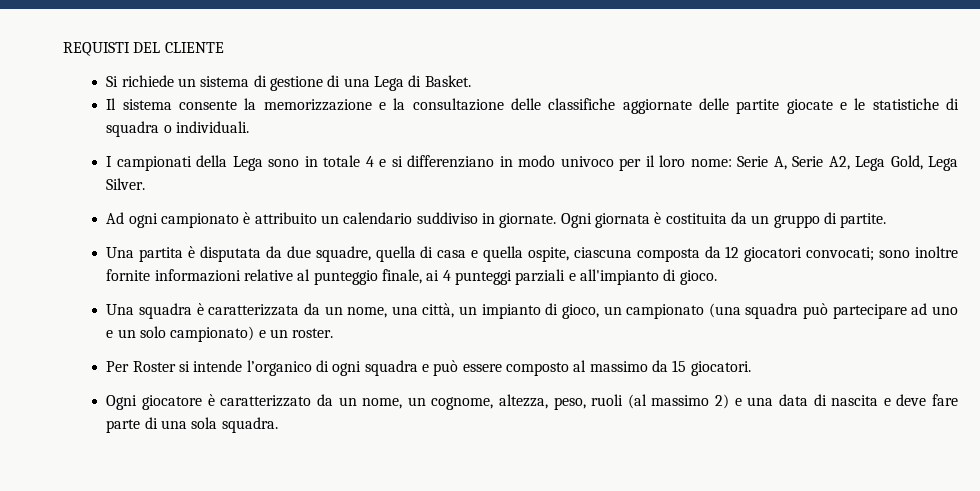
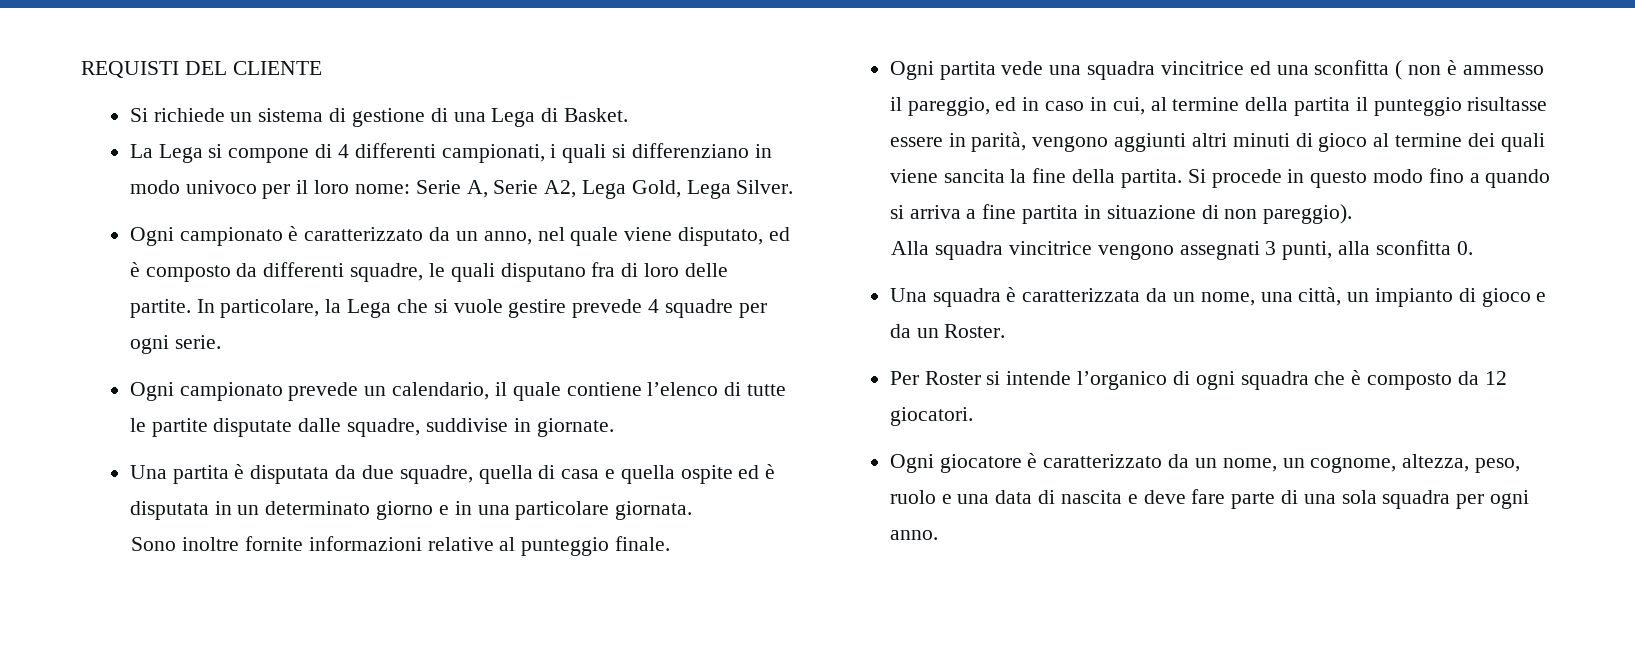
- Il sistema consente la memorizzazione e la consultazione delle classifiche aggiornate delle partite giocate e le statistiche di squadra o individuali.
- I campionati della Lega sono in totale 4 e si differenziano in modo univoco per il loro nome: Serie A, Serie A2, Lega Gold, Lega Silver.
+ La Lega si compone di 4 differenti campionati, i quali si differenziano in modo univoco per il loro nome: Serie A, Serie A2, Lega Gold, Lega Silver.
- Ad ogni campionato è attribuito un calendario suddiviso in giornate. Ogni giornata è costituita da un gruppo di partite.
+ Ogni campionato è caratterizzato da un anno, nel quale viene disputato, ed è composto da differenti squadre, le quali disputano fra di loro delle partite. In particolare, la Lega che si vuole gestire prevede 4 squadre per ogni serie.
+ Ogni campionato prevede un calendario, il quale contiene l’elenco di tutte le partite disputate dalle squadre, suddivise in giornate.
- Una partita è disputata da due squadre, quella di casa e quella ospite, ciascuna composta da 12 giocatori convocati; sono inoltre fornite informazioni relative al punteggio finale, ai 4 punteggi parziali e all'impianto di gioco.
+ Una partita è disputata da due squadre, quella di casa e quella ospite ed è disputata in un determinato giorno e in una particolare giornata.
+ Sono inoltre fornite informazioni relative al punteggio finale.
+ Ogni partita vede una squadra vincitrice ed una sconfitta ( non è ammesso il pareggio, ed in caso in cui, al termine della partita il punteggio risultasse essere in parità, vengono aggiunti altri minuti di gioco al termine dei quali viene sancita la fine della partita. Si procede in questo modo fino a quando si arriva a fine partita in situazione di non pareggio).
+ Alla squadra vincitrice vengono assegnati 3 punti, alla sconfitta 0.
- Una squadra è caratterizzata da un nome, una città, un impianto di gioco, un campionato (una squadra può partecipare ad uno e un solo campionato) e un roster.
+ Una squadra è caratterizzata da un nome, una città, un impianto di gioco e da un Roster.
- Per Roster si intende l’organico di ogni squadra e può essere composto al massimo da 15 giocatori.
+ Per Roster si intende l’organico di ogni squadra che è composto da 12 giocatori.
- Ogni giocatore è caratterizzato da un nome, un cognome, altezza, peso, ruoli (al massimo 2) e una data di nascita e deve fare parte di una sola squadra.
+ Ogni giocatore è caratterizzato da un nome, un cognome, altezza, peso, ruolo e una data di nascita e deve fare parte di una sola squadra per ogni anno.

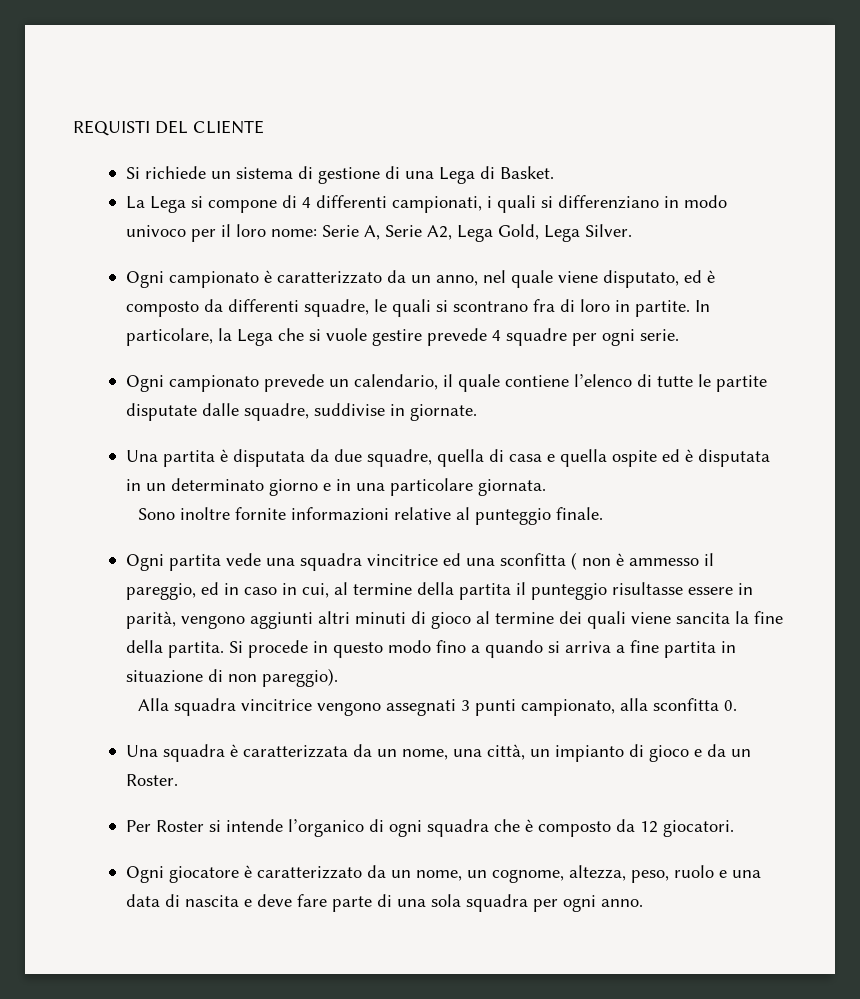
- Ogni campionato è caratterizzato da un anno, nel quale viene disputato, ed è composto da differenti squadre, le quali disputano fra di loro delle partite.
+ Ogni campionato è caratterizzato da un anno, nel quale viene disputato, ed è composto da differenti squadre, le quali si scontrano fra di loro in partite.
- Alla squadra vincitrice vengono assegnati 3 punti, alla sconfitta 0.
+ Alla squadra vincitrice vengono assegnati 3 punti campionato, alla sconfitta 0.

